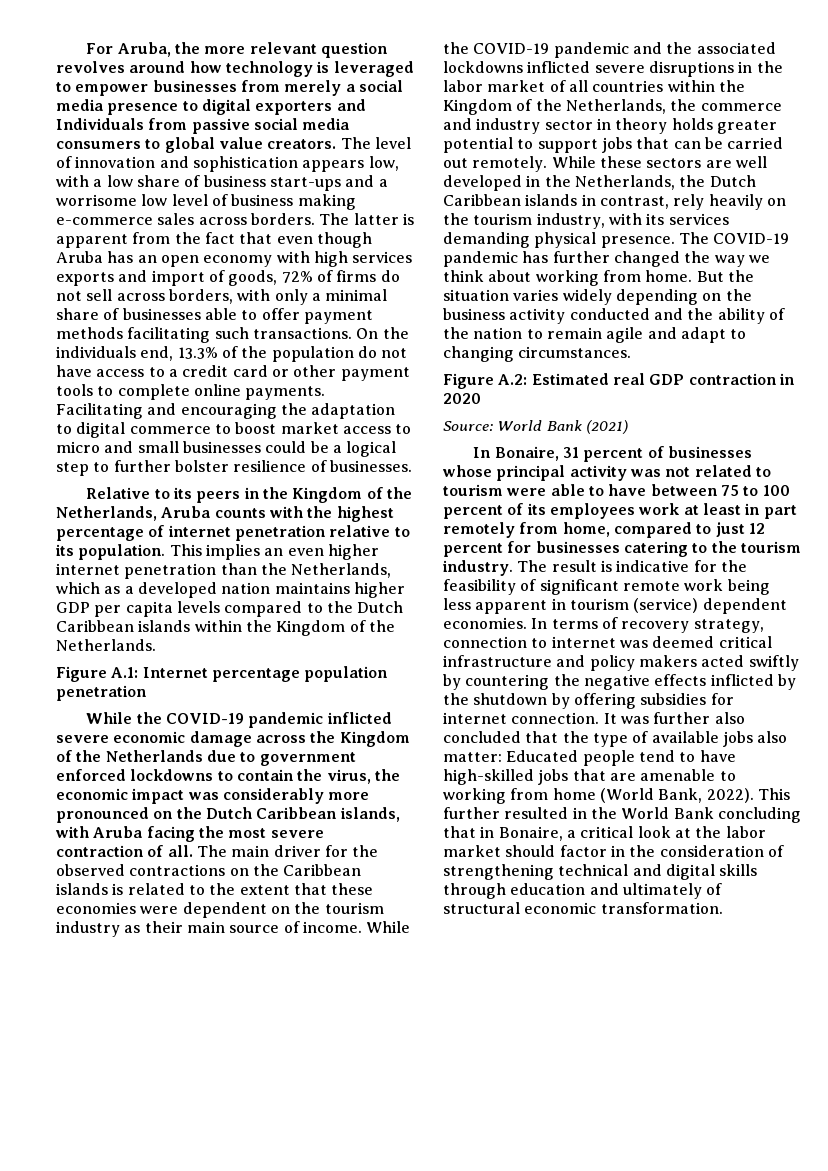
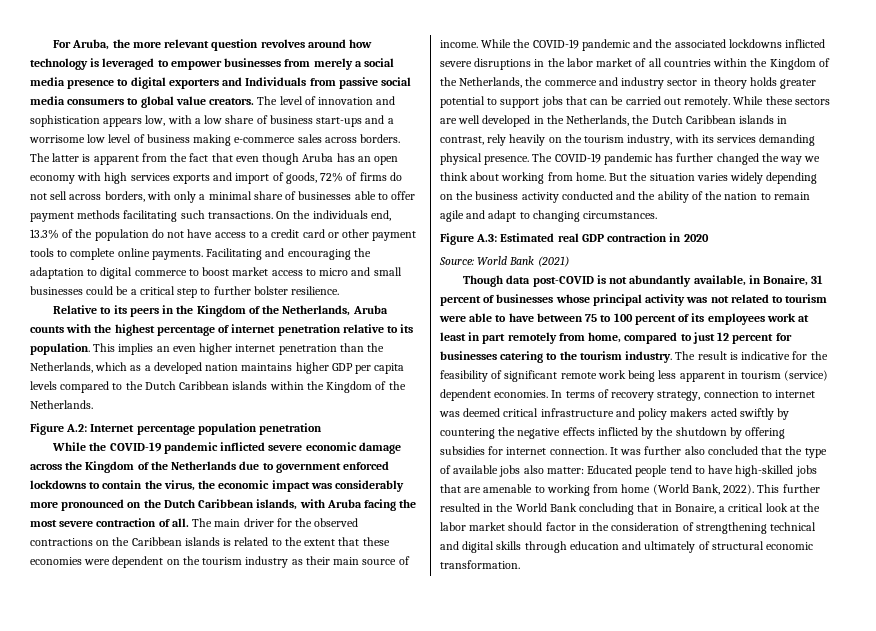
- Facilitating and encouraging the adaptation to digital commerce to boost market access to micro and small businesses could be a logical step to further bolster resilience of businesses.
+ Facilitating and encouraging the adaptation to digital commerce to boost market access to micro and small businesses could be a critical step to further bolster resilience.
- Figure A.1: Internet percentage population penetration
+ Figure A.2: Internet percentage population penetration
- Figure A.2: Estimated real GDP contraction in 2020
+ Figure A.3: Estimated real GDP contraction in 2020
- In Bonaire, 31 percent of businesses whose principal activity was not related to tourism were able to have between 75 to 100 percent of its employees work at least in part remotely from home, compared to just 12 percent for businesses catering to the tourism industry.
+ Though data post-COVID is not abundantly available, in Bonaire, 31 percent of businesses whose principal activity was not related to tourism were able to have between 75 to 100 percent of its employees work at least in part remotely from home, compared to just 12 percent for businesses catering to the tourism industry.

